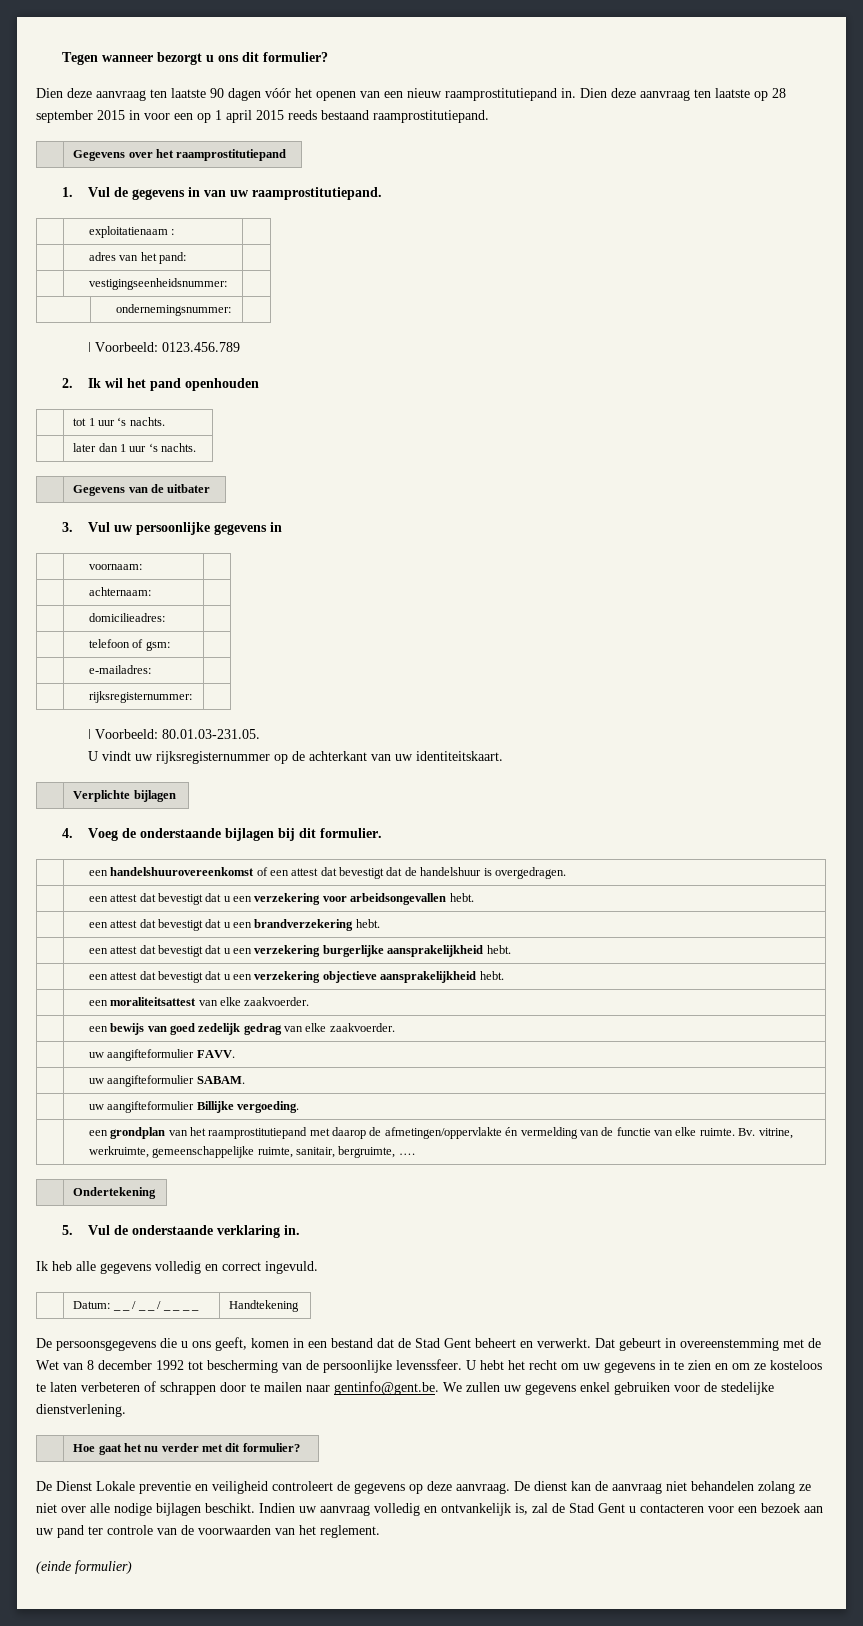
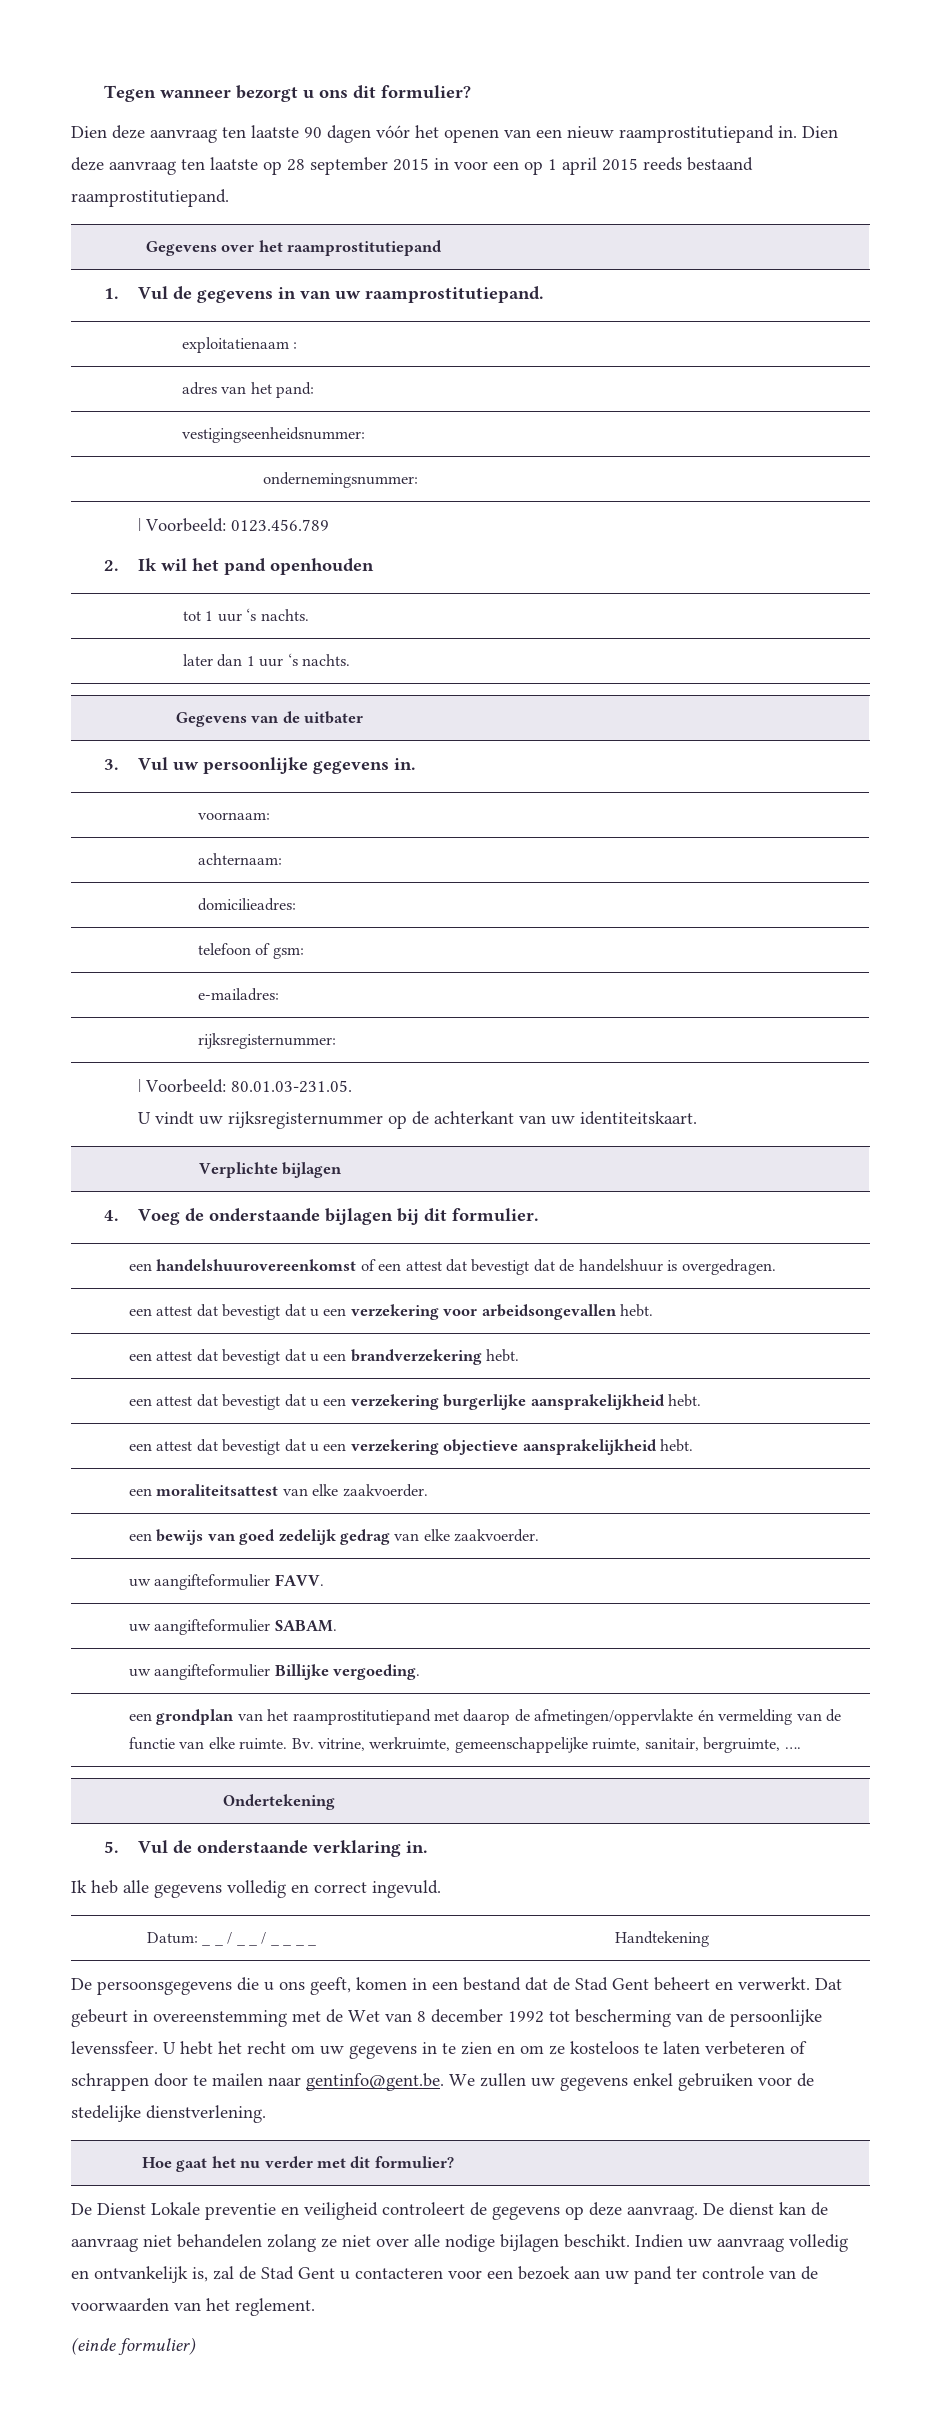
- 3. Vul uw persoonlijke gegevens in
+ 3. Vul uw persoonlijke gegevens in.

